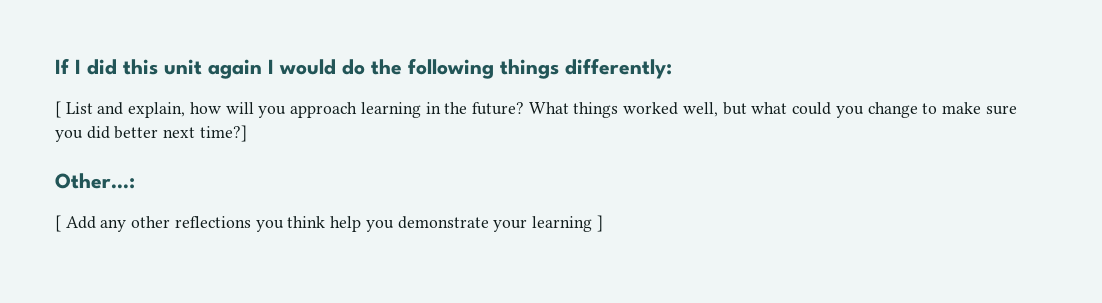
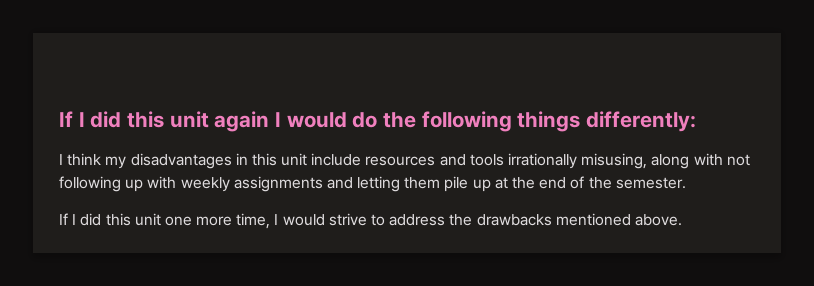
- [ List and explain, how will you approach learning in the future? What things worked well, but what could you change to make sure you did better next time?]
- Other…:
- [ Add any other reflections you think help you demonstrate your learning ]
+ I think my disadvantages in this unit include resources and tools irrationally misusing, along with not following up with weekly assignments and letting them pile up at the end of the semester.
+ If I did this unit one more time, I would strive to address the drawbacks mentioned above.

